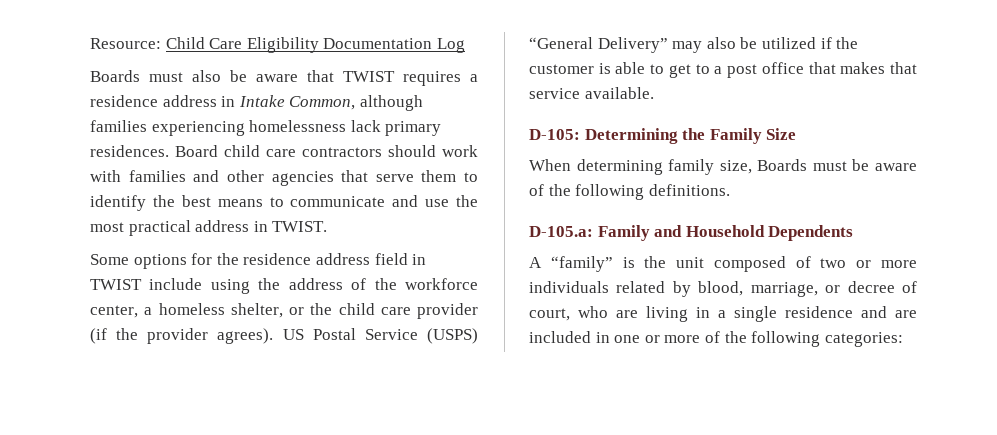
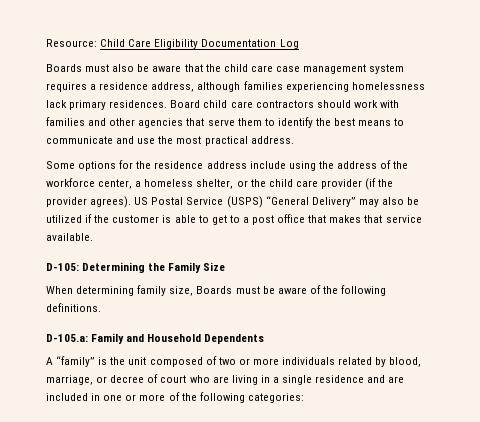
- Boards must also be aware that TWIST requires a residence address in Intake Common, although families experiencing homelessness lack primary residences.
+ Boards must also be aware that the child care case management system requires a residence address, although families experiencing homelessness lack primary residences.
- Board child care contractors should work with families and other agencies that serve them to identify the best means to communicate and use the most practical address in TWIST.
+ Board child care contractors should work with families and other agencies that serve them to identify the best means to communicate and use the most practical address.
- Some options for the residence address field in TWIST include using the address of the workforce center, a homeless shelter, or the child care provider (if the provider agrees).
+ Some options for the residence address include using the address of the workforce center, a homeless shelter, or the child care provider (if the provider agrees).
- A “family” is the unit composed of two or more individuals related by blood, marriage, or decree of court, who are living in a single residence and are included in one or more of the following categories:
+ A “family” is the unit composed of two or more individuals related by blood, marriage, or decree of court who are living in a single residence and are included in one or more of the following categories:

